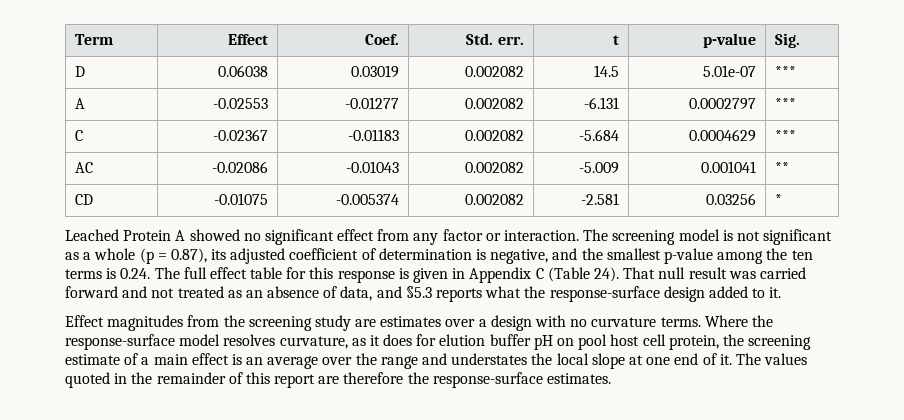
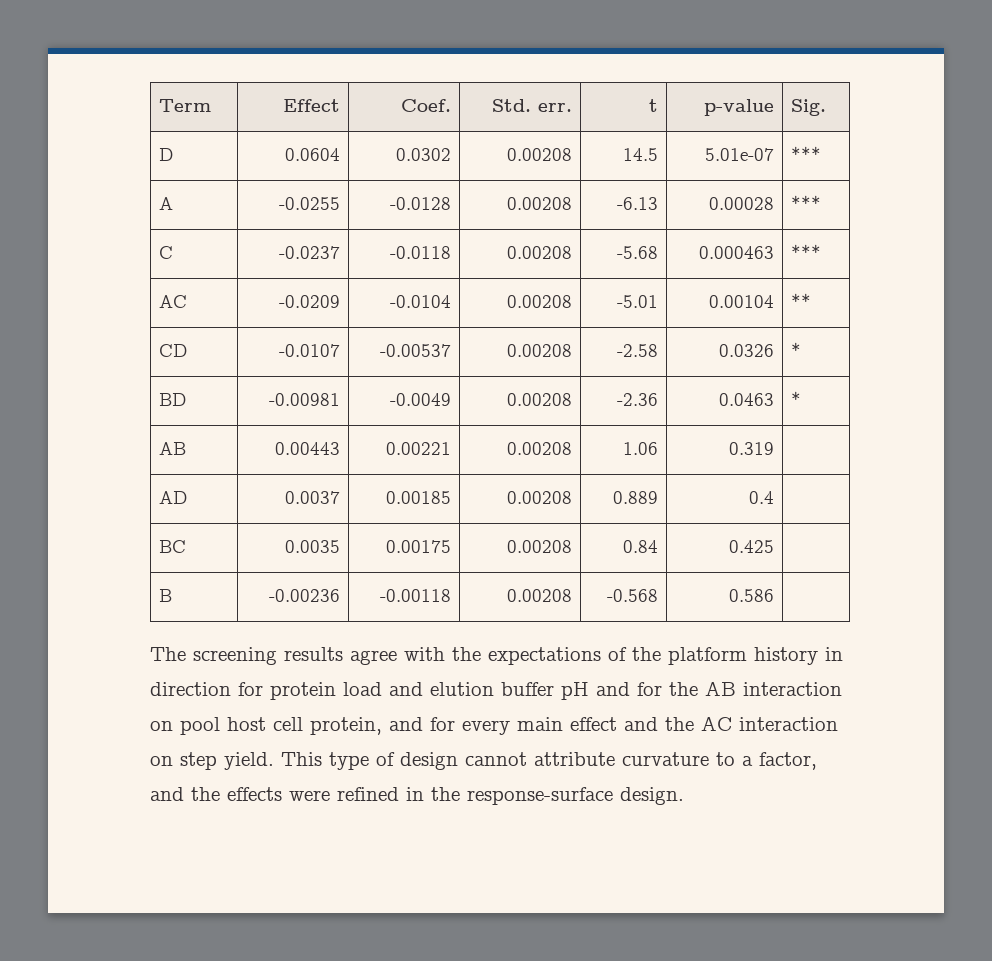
- D | 0.06038 | 0.03019 | 0.002082 | 14.5 | 5.01e-07 | ***
+ D | 0.0604 | 0.0302 | 0.00208 | 14.5 | 5.01e-07 | ***
- A | -0.02553 | -0.01277 | 0.002082 | -6.131 | 0.0002797 | ***
- C | -0.02367 | -0.01183 | 0.002082 | -5.684 | 0.0004629 | ***
- AC | -0.02086 | -0.01043 | 0.002082 | -5.009 | 0.001041 | **
- CD | -0.01075 | -0.005374 | 0.002082 | -2.581 | 0.03256 | *
- Leached Protein A showed no significant effect from any factor or interaction. The screening model is not significant as a whole (p = 0.87), its adjusted coefficient of determination is negative, and the smallest p-value among the ten terms is 0.24. The full effect table for this response is given in Appendix C (Table 24). That null result was carried forward and not treated as an absence of data, and §5.3 reports what the response-surface design added to it.
- Effect magnitudes from the screening study are estimates over a design with no curvature terms. Where the response-surface model resolves curvature, as it does for elution buffer pH on pool host cell protein, the screening estimate of a main effect is an average over the range and understates the local slope at one end of it. The values quoted in the remainder of this report are therefore the response-surface estimates.
+ A | -0.0255 | -0.0128 | 0.00208 | -6.13 | 0.00028 | ***
+ C | -0.0237 | -0.0118 | 0.00208 | -5.68 | 0.000463 | ***
+ AC | -0.0209 | -0.0104 | 0.00208 | -5.01 | 0.00104 | **
+ CD | -0.0107 | -0.00537 | 0.00208 | -2.58 | 0.0326 | *
+ BD | -0.00981 | -0.0049 | 0.00208 | -2.36 | 0.0463 | *
+ AB | 0.00443 | 0.00221 | 0.00208 | 1.06 | 0.319 |
+ AD | 0.0037 | 0.00185 | 0.00208 | 0.889 | 0.4 |
+ BC | 0.0035 | 0.00175 | 0.00208 | 0.84 | 0.425 |
+ B | -0.00236 | -0.00118 | 0.00208 | -0.568 | 0.586 |
+ The screening results agree with the expectations of the platform history in direction for protein load and elution buffer pH and for the AB interaction on pool host cell protein, and for every main effect and the AC interaction on step yield. This type of design cannot attribute curvature to a factor, and the effects were refined in the response-surface design.

